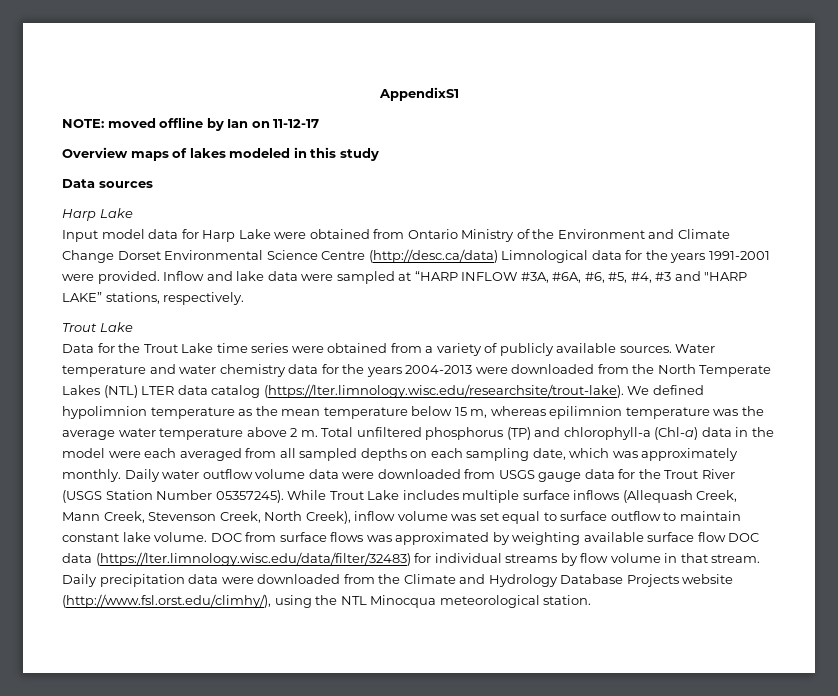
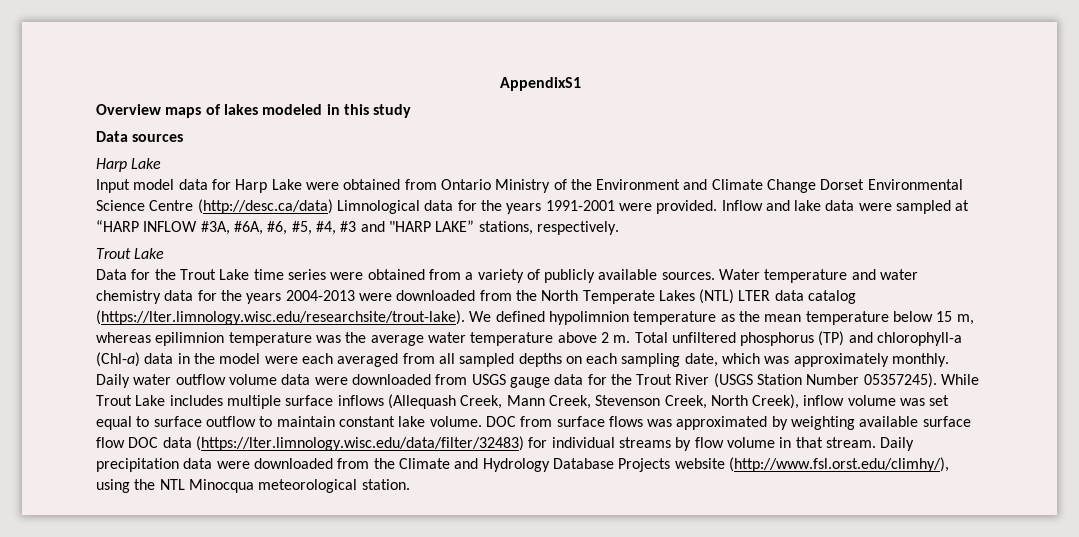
- NOTE: moved offline by Ian on 11-12-17

